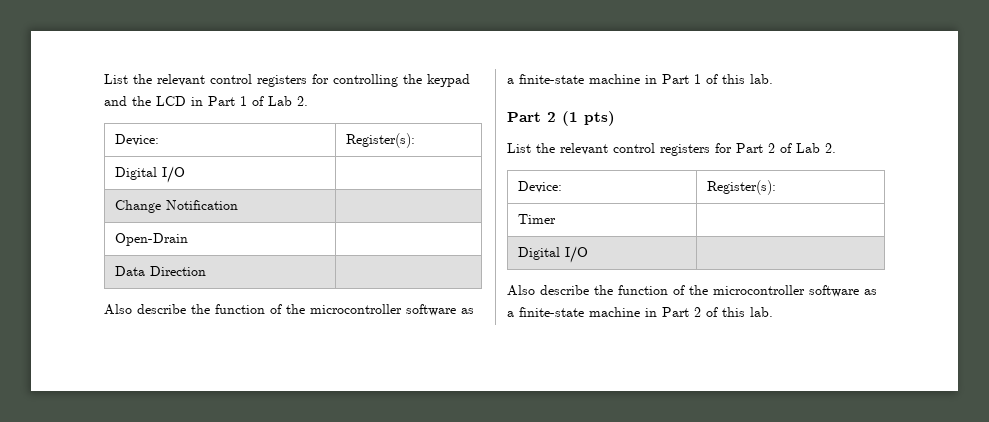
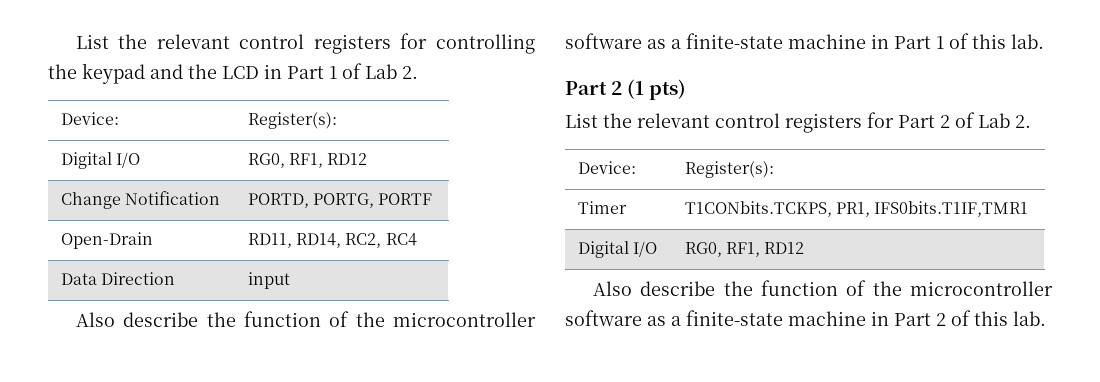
  List the relevant control registers for controlling the keypad and the LCD in Part 1 of Lab 2.
  Device: | Register(s):
- Digital I/O |
+ Digital I/O | RG0, RF1, RD12
- Change Notification |
- Open-Drain |
+ Change Notification | PORTD, PORTG, PORTF
+ Open-Drain | RD11, RD14, RC2, RC4
- Data Direction |
+ Data Direction | input
- Timer |
- Digital I/O |
+ Timer | T1CONbits.TCKPS, PR1, IFS0bits.T1IF,TMR1
+ Digital I/O | RG0, RF1, RD12

